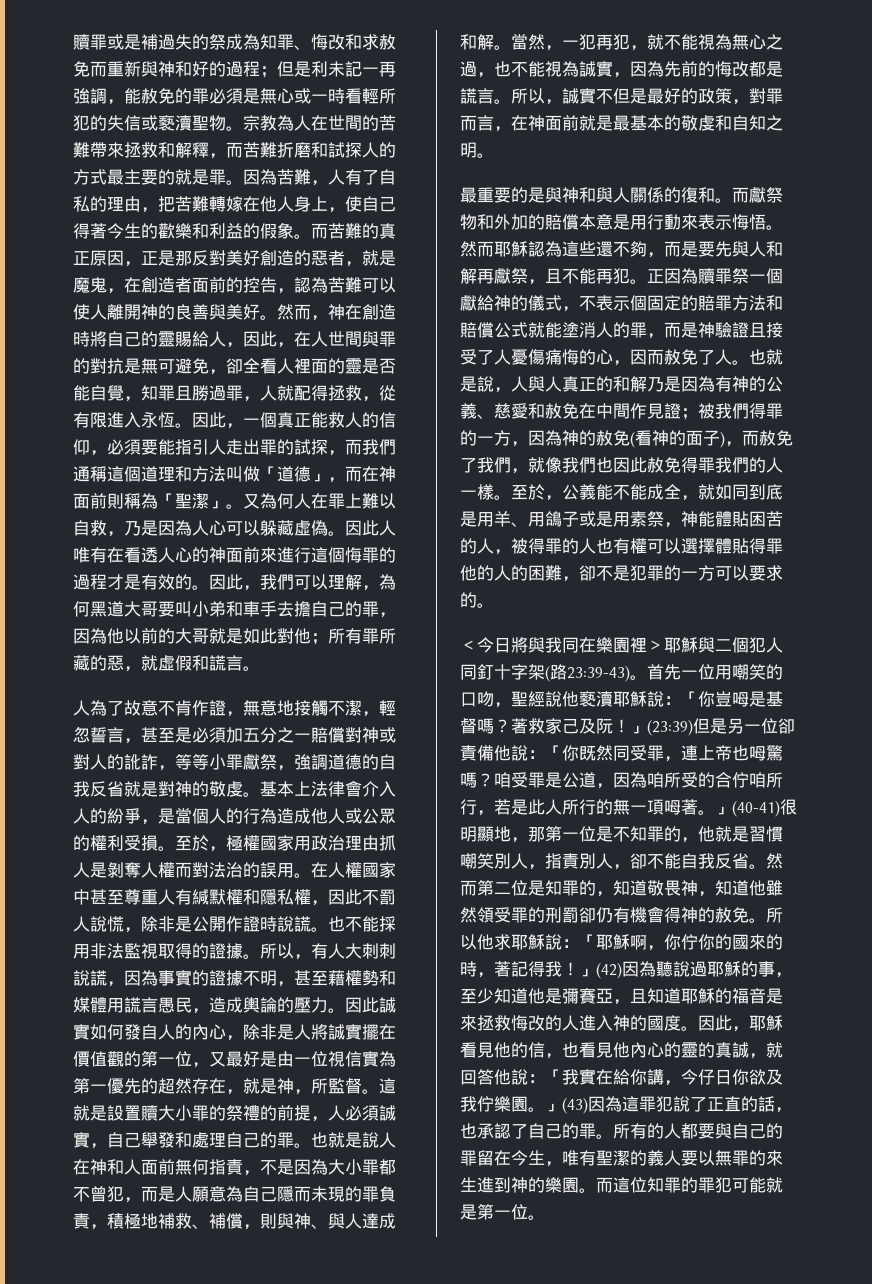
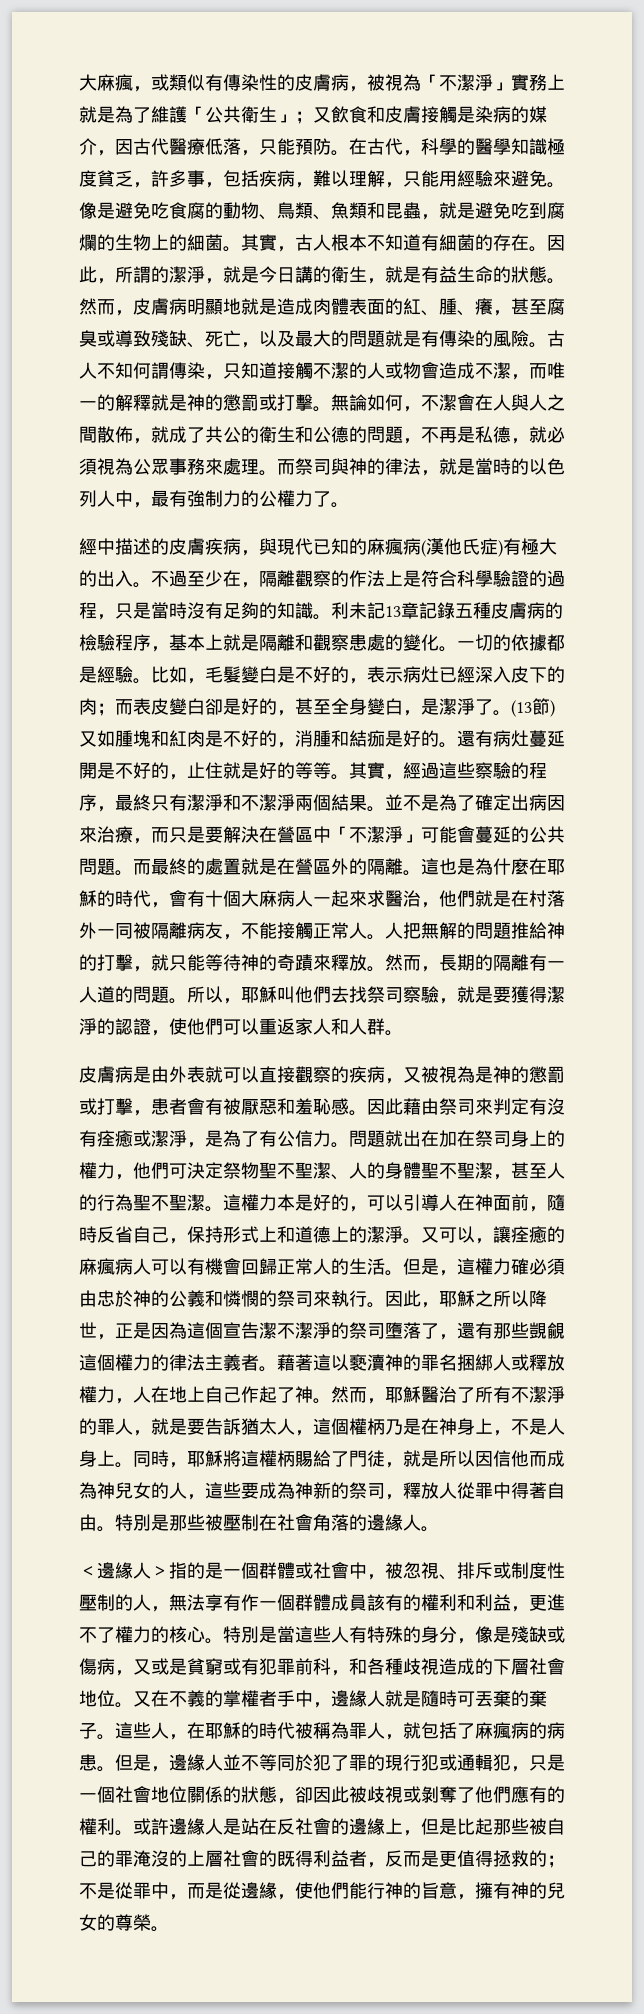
- 贖罪或是補過失的祭成為知罪、悔改和求赦免而重新與神和好的過程；但是利未記一再強調，能赦免的罪必須是無心或一時看輕所犯的失信或褻瀆聖物。宗教為人在世間的苦難帶來拯救和解釋，而苦難折磨和試探人的方式最主要的就是罪。因為苦難，人有了自私的理由，把苦難轉嫁在他人身上，使自己得著今生的歡樂和利益的假象。而苦難的真正原因，正是那反對美好創造的惡者，就是魔鬼，在創造者面前的控告，認為苦難可以使人離開神的良善與美好。然而，神在創造時將自己的靈賜給人，因此，在人世間與罪的對抗是無可避免，卻全看人裡面的靈是否能自覺，知罪且勝過罪，人就配得拯救，從有限進入永恆。因此，一個真正能救人的信仰，必須要能指引人走出罪的試探，而我們通稱這個道理和方法叫做「道德」，而在神面前則稱為「聖潔」。又為何人在罪上難以自救，乃是因為人心可以躲藏虛偽。因此人唯有在看透人心的神面前來進行這個悔罪的過程才是有效的。因此，我們可以理解，為何黑道大哥要叫小弟和車手去擔自己的罪，因為他以前的大哥就是如此對他；所有罪所藏的惡，就虛假和謊言。
- 人為了故意不肯作證，無意地接觸不潔，輕忽誓言，甚至是必須加五分之一賠償對神或對人的訛詐，等等小罪獻祭，強調道德的自我反省就是對神的敬虔。基本上法律會介入人的紛爭，是當個人的行為造成他人或公眾的權利受損。至於，極權國家用政治理由抓人是剝奪人權而對法治的誤用。在人權國家中甚至尊重人有緘默權和隱私權，因此不罰人說慌，除非是公開作證時說謊。也不能採用非法監視取得的證據。所以，有人大刺刺說謊，因為事實的證據不明，甚至藉權勢和媒體用謊言愚民，造成輿論的壓力。因此誠實如何發自人的內心，除非是人將誠實擺在價值觀的第一位，又最好是由一位視信實為第一優先的超然存在，就是神，所監督。這就是設置贖大小罪的祭禮的前提，人必須誠實，自己舉發和處理自己的罪。也就是說人在神和人面前無何指責，不是因為大小罪都不曾犯，而是人願意為自己隱而未現的罪負責，積極地補救、補償，則與神、與人達成和解。當然，一犯再犯，就不能視為無心之過，也不能視為誠實，因為先前的悔改都是謊言。所以，誠實不但是最好的政策，對罪而言，在神面前就是最基本的敬虔和自知之明。
- 最重要的是與神和與人關係的復和。而獻祭物和外加的賠償本意是用行動來表示悔悟。然而耶穌認為這些還不夠，而是要先與人和解再獻祭，且不能再犯。正因為贖罪祭一個獻給神的儀式，不表示個固定的賠罪方法和賠償公式就能塗消人的罪，而是神驗證且接受了人憂傷痛悔的心，因而赦免了人。也就是說，人與人真正的和解乃是因為有神的公義、慈愛和赦免在中間作見證；被我們得罪的一方，因為神的赦免(看神的面子)，而赦免了我們，就像我們也因此赦免得罪我們的人一樣。至於，公義能不能成全，就如同到底是用羊、用鴿子或是用素祭，神能體貼困苦的人，被得罪的人也有權可以選擇體貼得罪他的人的困難，卻不是犯罪的一方可以要求的。
- ＜今日將與我同在樂園裡＞耶穌與二個犯人同釘十字架(路23:39-43)。首先一位用嘲笑的口吻，聖經說他褻瀆耶穌說：「你豈呣是基督嗎？著救家己及阮！」(23:39)但是另一位卻責備他說：「你既然同受罪，連上帝也呣驚嗎？咱受罪是公道，因為咱所受的合佇咱所行，若是此人所行的無一項呣著。」(40-41)很明顯地，那第一位是不知罪的，他就是習慣嘲笑別人，指責別人，卻不能自我反省。然而第二位是知罪的，知道敬畏神，知道他雖然領受罪的刑罰卻仍有機會得神的赦免。所以他求耶穌說：「耶穌啊，你佇你的國來的時，著記得我！」(42)因為聽說過耶穌的事，至少知道他是彌賽亞，且知道耶穌的福音是來拯救悔改的人進入神的國度。因此，耶穌看見他的信，也看見他內心的靈的真誠，就回答他說：「我實在給你講，今仔日你欲及我佇樂園。」(43)因為這罪犯說了正直的話，也承認了自己的罪。所有的人都要與自己的罪留在今生，唯有聖潔的義人要以無罪的來生進到神的樂園。而這位知罪的罪犯可能就是第一位。
+ 大麻瘋，或類似有傳染性的皮膚病，被視為「不潔淨」實務上就是為了維護「公共衛生」；又飲食和皮膚接觸是染病的媒介，因古代醫療低落，只能預防。在古代，科學的醫學知識極度貧乏，許多事，包括疾病，難以理解，只能用經驗來避免。像是避免吃食腐的動物、鳥類、魚類和昆蟲，就是避免吃到腐爛的生物上的細菌。其實，古人根本不知道有細菌的存在。因此，所謂的潔淨，就是今日講的衛生，就是有益生命的狀態。然而，皮膚病明顯地就是造成肉體表面的紅、腫、癢，甚至腐臭或導致殘缺、死亡，以及最大的問題就是有傳染的風險。古人不知何謂傳染，只知道接觸不潔的人或物會造成不潔，而唯一的解釋就是神的懲罰或打擊。無論如何，不潔會在人與人之間散佈，就成了共公的衛生和公德的問題，不再是私德，就必須視為公眾事務來處理。而祭司與神的律法，就是當時的以色列人中，最有強制力的公權力了。
+ 經中描述的皮膚疾病，與現代已知的麻瘋病(漢他氏症)有極大的出入。不過至少在，隔離觀察的作法上是符合科學驗證的過程，只是當時沒有足夠的知識。利未記13章記錄五種皮膚病的檢驗程序，基本上就是隔離和觀察患處的變化。一切的依據都是經驗。比如，毛髮變白是不好的，表示病灶已經深入皮下的肉；而表皮變白卻是好的，甚至全身變白，是潔淨了。(13節)又如腫塊和紅肉是不好的，消腫和結痂是好的。還有病灶蔓延開是不好的，止住就是好的等等。其實，經過這些察驗的程序，最終只有潔淨和不潔淨兩個結果。並不是為了確定出病因來治療，而只是要解決在營區中「不潔淨」可能會蔓延的公共問題。而最終的處置就是在營區外的隔離。這也是為什麼在耶穌的時代，會有十個大麻病人一起來求醫治，他們就是在村落外一同被隔離病友，不能接觸正常人。人把無解的問題推給神的打擊，就只能等待神的奇蹟來釋放。然而，長期的隔離有一人道的問題。所以，耶穌叫他們去找祭司察驗，就是要獲得潔淨的認證，使他們可以重返家人和人群。
+ 皮膚病是由外表就可以直接觀察的疾病，又被視為是神的懲罰或打擊，患者會有被厭惡和羞恥感。因此藉由祭司來判定有沒有痊癒或潔淨，是為了有公信力。問題就出在加在祭司身上的權力，他們可決定祭物聖不聖潔、人的身體聖不聖潔，甚至人的行為聖不聖潔。這權力本是好的，可以引導人在神面前，隨時反省自己，保持形式上和道德上的潔淨。又可以，讓痊癒的麻瘋病人可以有機會回歸正常人的生活。但是，這權力確必須由忠於神的公義和憐憫的祭司來執行。因此，耶穌之所以降世，正是因為這個宣告潔不潔淨的祭司墮落了，還有那些覬覦這個權力的律法主義者。藉著這以褻瀆神的罪名捆綁人或釋放權力，人在地上自己作起了神。然而，耶穌醫治了所有不潔淨的罪人，就是要告訴猶太人，這個權柄乃是在神身上，不是人身上。同時，耶穌將這權柄賜給了門徒，就是所以因信他而成為神兒女的人，這些要成為神新的祭司，釋放人從罪中得著自由。特別是那些被壓制在社會角落的邊緣人。
+ ＜邊緣人＞指的是一個群體或社會中，被忽視、排斥或制度性壓制的人，無法享有作一個群體成員該有的權利和利益，更進不了權力的核心。特別是當這些人有特殊的身分，像是殘缺或傷病，又或是貧窮或有犯罪前科，和各種歧視造成的下層社會地位。又在不義的掌權者手中，邊緣人就是隨時可丟棄的棄子。這些人，在耶穌的時代被稱為罪人，就包括了麻瘋病的病患。但是，邊緣人並不等同於犯了罪的現行犯或通輯犯，只是一個社會地位關係的狀態，卻因此被歧視或剝奪了他們應有的權利。或許邊緣人是站在反社會的邊緣上，但是比起那些被自己的罪淹沒的上層社會的既得利益者，反而是更值得拯救的；不是從罪中，而是從邊緣，使他們能行神的旨意，擁有神的兒女的尊榮。

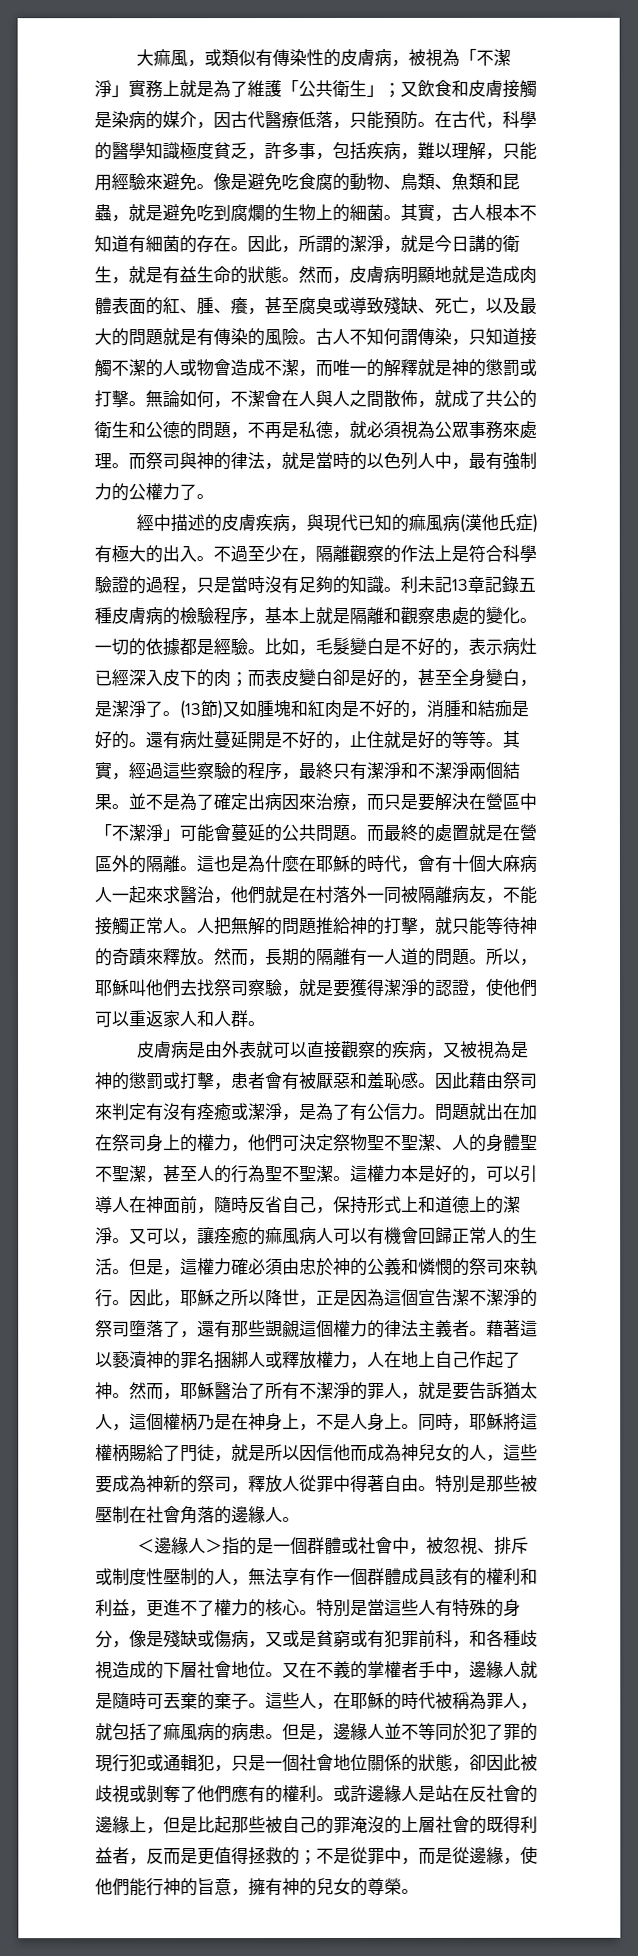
- 大麻瘋，或類似有傳染性的皮膚病，被視為「不潔淨」實務上就是為了維護「公共衛生」；又飲食和皮膚接觸是染病的媒介，因古代醫療低落，只能預防。
+ 大痲風，或類似有傳染性的皮膚病，被視為「不潔淨」實務上就是為了維護「公共衛生」；又飲食和皮膚接觸是染病的媒介，因古代醫療低落，只能預防。
- 經中描述的皮膚疾病，與現代已知的麻瘋病(漢他氏症)有極大的出入。
+ 經中描述的皮膚疾病，與現代已知的痲風病(漢他氏症)有極大的出入。
- 又可以，讓痊癒的麻瘋病人可以有機會回歸正常人的生活。
+ 又可以，讓痊癒的痲風病人可以有機會回歸正常人的生活。
- 這些人，在耶穌的時代被稱為罪人，就包括了麻瘋病的病患。
+ 這些人，在耶穌的時代被稱為罪人，就包括了痲風病的病患。

